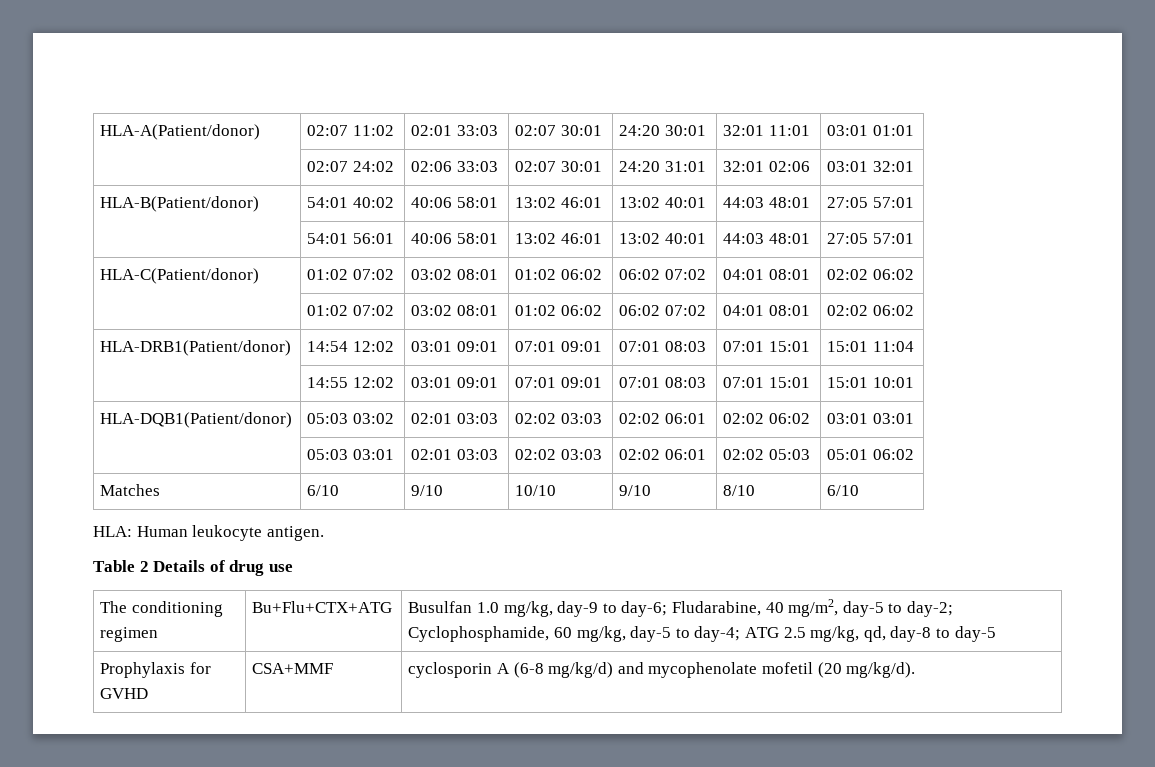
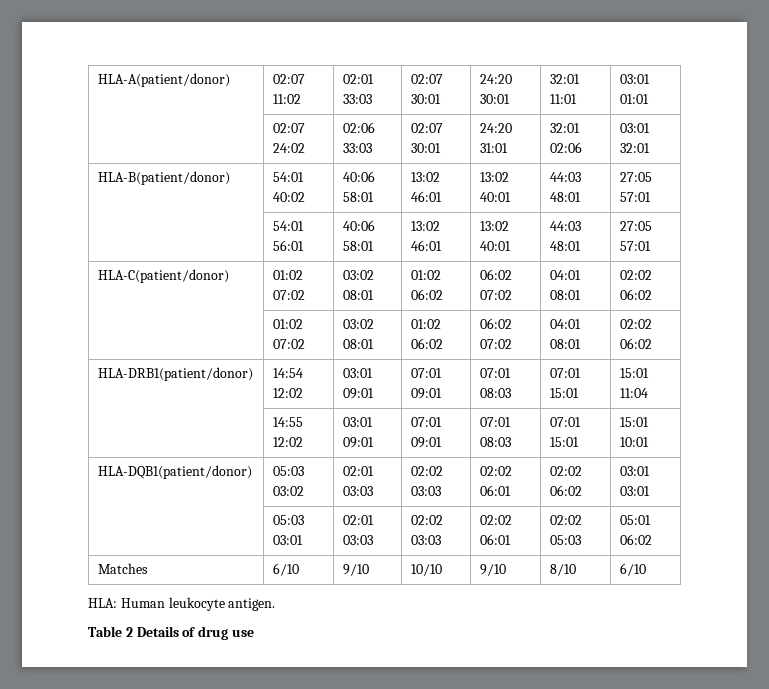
- HLA-A(Patient/donor) | 02:07 11:02 | 02:01 33:03 | 02:07 30:01 | 24:20 30:01 | 32:01 11:01 | 03:01 01:01
+ HLA-A(patient/donor) | 02:07 11:02 | 02:01 33:03 | 02:07 30:01 | 24:20 30:01 | 32:01 11:01 | 03:01 01:01
- HLA-B(Patient/donor) | 54:01 40:02 | 40:06 58:01 | 13:02 46:01 | 13:02 40:01 | 44:03 48:01 | 27:05 57:01
+ HLA-B(patient/donor) | 54:01 40:02 | 40:06 58:01 | 13:02 46:01 | 13:02 40:01 | 44:03 48:01 | 27:05 57:01
- HLA-C(Patient/donor) | 01:02 07:02 | 03:02 08:01 | 01:02 06:02 | 06:02 07:02 | 04:01 08:01 | 02:02 06:02
+ HLA-C(patient/donor) | 01:02 07:02 | 03:02 08:01 | 01:02 06:02 | 06:02 07:02 | 04:01 08:01 | 02:02 06:02
- HLA-DRB1(Patient/donor) | 14:54 12:02 | 03:01 09:01 | 07:01 09:01 | 07:01 08:03 | 07:01 15:01 | 15:01 11:04
+ HLA-DRB1(patient/donor) | 14:54 12:02 | 03:01 09:01 | 07:01 09:01 | 07:01 08:03 | 07:01 15:01 | 15:01 11:04
- HLA-DQB1(Patient/donor) | 05:03 03:02 | 02:01 03:03 | 02:02 03:03 | 02:02 06:01 | 02:02 06:02 | 03:01 03:01
+ HLA-DQB1(patient/donor) | 05:03 03:02 | 02:01 03:03 | 02:02 03:03 | 02:02 06:01 | 02:02 06:02 | 03:01 03:01
- The conditioning regimen | Bu+Flu+CTX+ATG | Busulfan 1.0 mg/kg, day-9 to day-6; Fludarabine, 40 mg/m2, day-5 to day-2; Cyclophosphamide, 60 mg/kg, day-5 to day-4; ATG 2.5 mg/kg, qd, day-8 to day-5
- Prophylaxis for GVHD | CSA+MMF | cyclosporin A (6-8 mg/kg/d) and mycophenolate mofetil (20 mg/kg/d).

